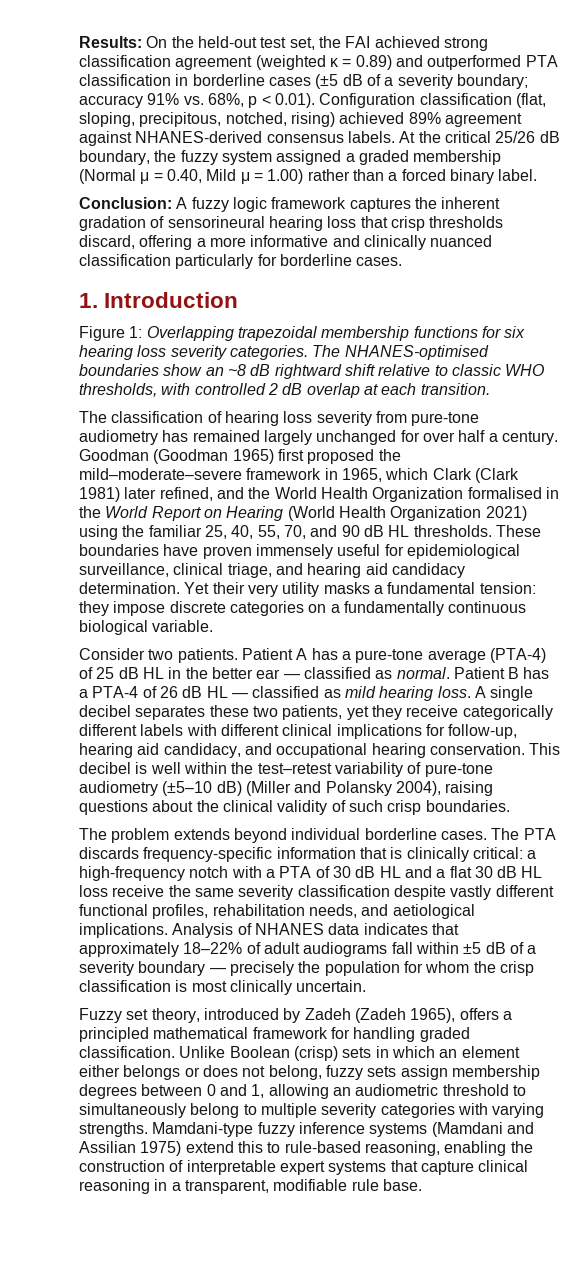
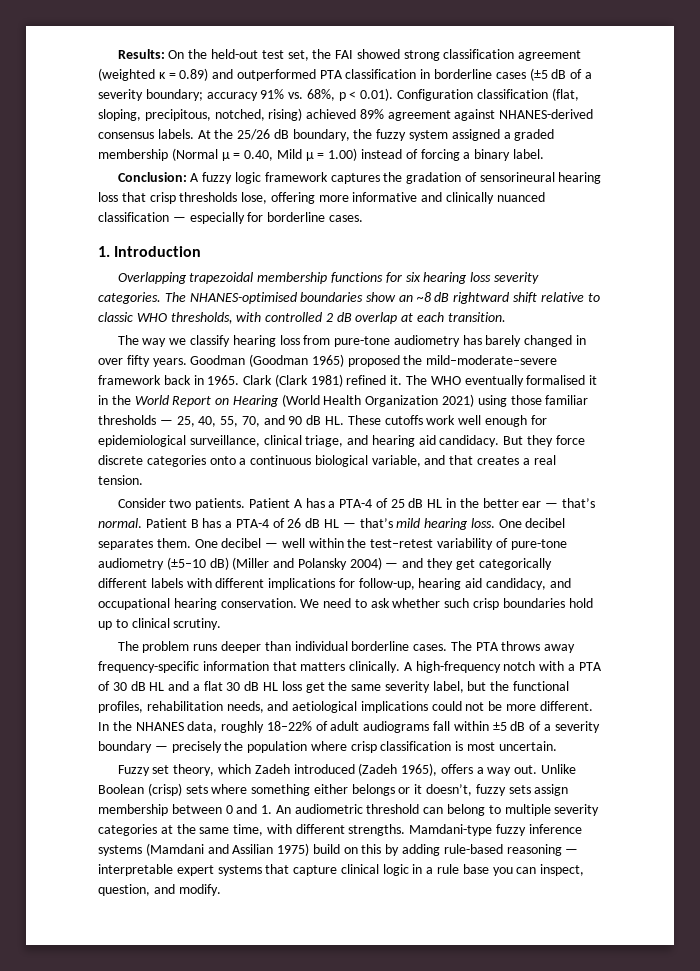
- Results: On the held-out test set, the FAI achieved strong classification agreement (weighted κ = 0.89) and outperformed PTA classification in borderline cases (±5 dB of a severity boundary; accuracy 91% vs. 68%, p < 0.01). Configuration classification (flat, sloping, precipitous, notched, rising) achieved 89% agreement against NHANES-derived consensus labels.
+ Results: On the held-out test set, the FAI showed strong classification agreement (weighted κ = 0.89) and outperformed PTA classification in borderline cases (±5 dB of a severity boundary; accuracy 91% vs. 68%, p < 0.01). Configuration classification (flat, sloping, precipitous, notched, rising) achieved 89% agreement against NHANES-derived consensus labels.
- At the critical 25/26 dB boundary, the fuzzy system assigned a graded membership (Normal μ = 0.40, Mild μ = 1.00) rather than a forced binary label.
+ At the 25/26 dB boundary, the fuzzy system assigned a graded membership (Normal μ = 0.40, Mild μ = 1.00) instead of forcing a binary label.
- Conclusion: A fuzzy logic framework captures the inherent gradation of sensorineural hearing loss that crisp thresholds discard, offering a more informative and clinically nuanced classification particularly for borderline cases.
+ Conclusion: A fuzzy logic framework captures the gradation of sensorineural hearing loss that crisp thresholds lose, offering more informative and clinically nuanced classification — especially for borderline cases.
- Figure 1: Overlapping trapezoidal membership functions for six hearing loss severity categories.
+ Overlapping trapezoidal membership functions for six hearing loss severity categories.
- The classification of hearing loss severity from pure-tone audiometry has remained largely unchanged for over half a century.
+ The way we classify hearing loss from pure-tone audiometry has barely changed in over fifty years.
- Goodman (Goodman 1965) first proposed the mild–moderate–severe framework in 1965, which Clark (Clark 1981) later refined, and the World Health Organization formalised in the World Report on Hearing (World Health Organization 2021) using the familiar 25, 40, 55, 70, and 90 dB HL thresholds. These boundaries have proven immensely useful for epidemiological surveillance, clinical triage, and hearing aid candidacy determination. Yet their very utility masks a fundamental tension: they impose discrete categories on a fundamentally continuous biological variable.
+ Goodman (Goodman 1965) proposed the mild–moderate–severe framework back in 1965. Clark (Clark 1981) refined it. The WHO eventually formalised it in the World Report on Hearing (World Health Organization 2021) using those familiar thresholds — 25, 40, 55, 70, and 90 dB HL. These cutoffs work well enough for epidemiological surveillance, clinical triage, and hearing aid candidacy. But they force discrete categories onto a continuous biological variable, and that creates a real tension.
- Patient A has a pure-tone average (PTA-4) of 25 dB HL in the better ear — classified as normal.
+ Patient A has a PTA-4 of 25 dB HL in the better ear — that’s normal.
- Patient B has a PTA-4 of 26 dB HL — classified as mild hearing loss.
+ Patient B has a PTA-4 of 26 dB HL — that’s mild hearing loss.
- A single decibel separates these two patients, yet they receive categorically different labels with different clinical implications for follow-up, hearing aid candidacy, and occupational hearing conservation. This decibel is well within the test–retest variability of pure-tone audiometry (±5–10 dB) (Miller and Polansky 2004), raising questions about the clinical validity of such crisp boundaries.
+ One decibel separates them. One decibel — well within the test–retest variability of pure-tone audiometry (±5–10 dB) (Miller and Polansky 2004) — and they get categorically different labels with different implications for follow-up, hearing aid candidacy, and occupational hearing conservation. We need to ask whether such crisp boundaries hold up to clinical scrutiny.
- The problem extends beyond individual borderline cases.
+ The problem runs deeper than individual borderline cases.
- The PTA discards frequency-specific information that is clinically critical: a high-frequency notch with a PTA of 30 dB HL and a flat 30 dB HL loss receive the same severity classification despite vastly different functional profiles, rehabilitation needs, and aetiological implications. Analysis of NHANES data indicates that approximately 18–22% of adult audiograms fall within ±5 dB of a severity boundary — precisely the population for whom the crisp classification is most clinically uncertain.
+ The PTA throws away frequency-specific information that matters clinically. A high-frequency notch with a PTA of 30 dB HL and a flat 30 dB HL loss get the same severity label, but the functional profiles, rehabilitation needs, and aetiological implications could not be more different. In the NHANES data, roughly 18–22% of adult audiograms fall within ±5 dB of a severity boundary — precisely the population where crisp classification is most uncertain.
- Fuzzy set theory, introduced by Zadeh (Zadeh 1965), offers a principled mathematical framework for handling graded classification. Unlike Boolean (crisp) sets in which an element either belongs or does not belong, fuzzy sets assign membership degrees between 0 and 1, allowing an audiometric threshold to simultaneously belong to multiple severity categories with varying strengths.
+ Fuzzy set theory, which Zadeh introduced (Zadeh 1965), offers a way out. Unlike Boolean (crisp) sets where something either belongs or it doesn’t, fuzzy sets assign membership between 0 and 1. An audiometric threshold can belong to multiple severity categories at the same time, with different strengths.
- Mamdani-type fuzzy inference systems (Mamdani and Assilian 1975) extend this to rule-based reasoning, enabling the construction of interpretable expert systems that capture clinical reasoning in a transparent, modifiable rule base.
+ Mamdani-type fuzzy inference systems (Mamdani and Assilian 1975) build on this by adding rule-based reasoning — interpretable expert systems that capture clinical logic in a rule base you can inspect, question, and modify.

